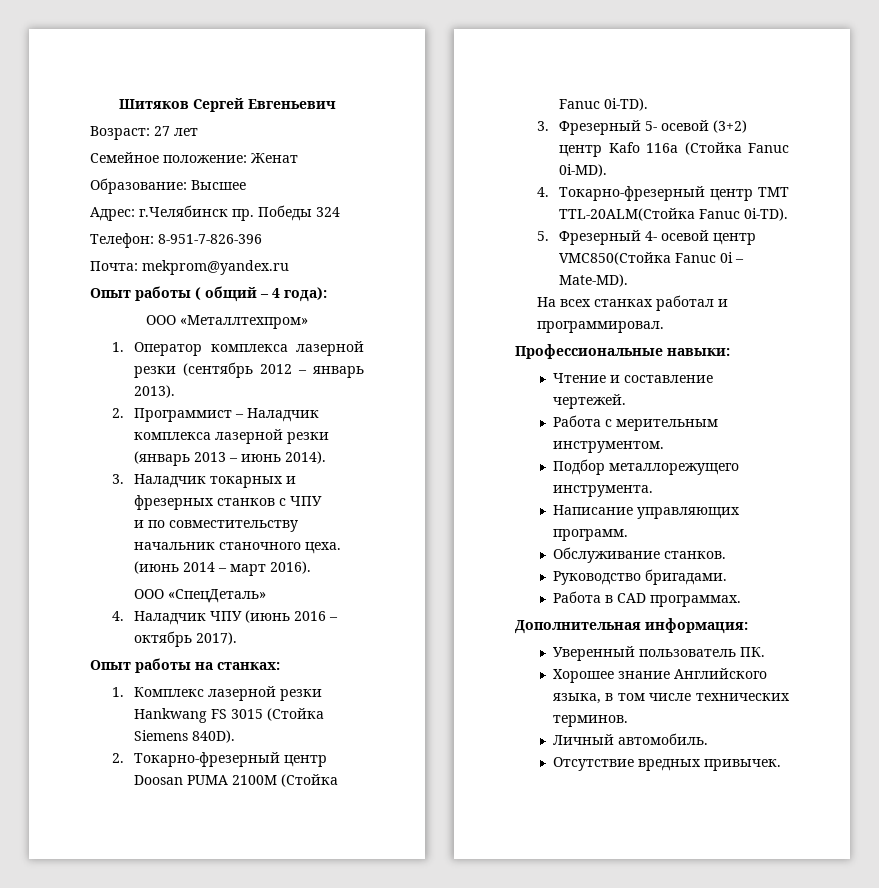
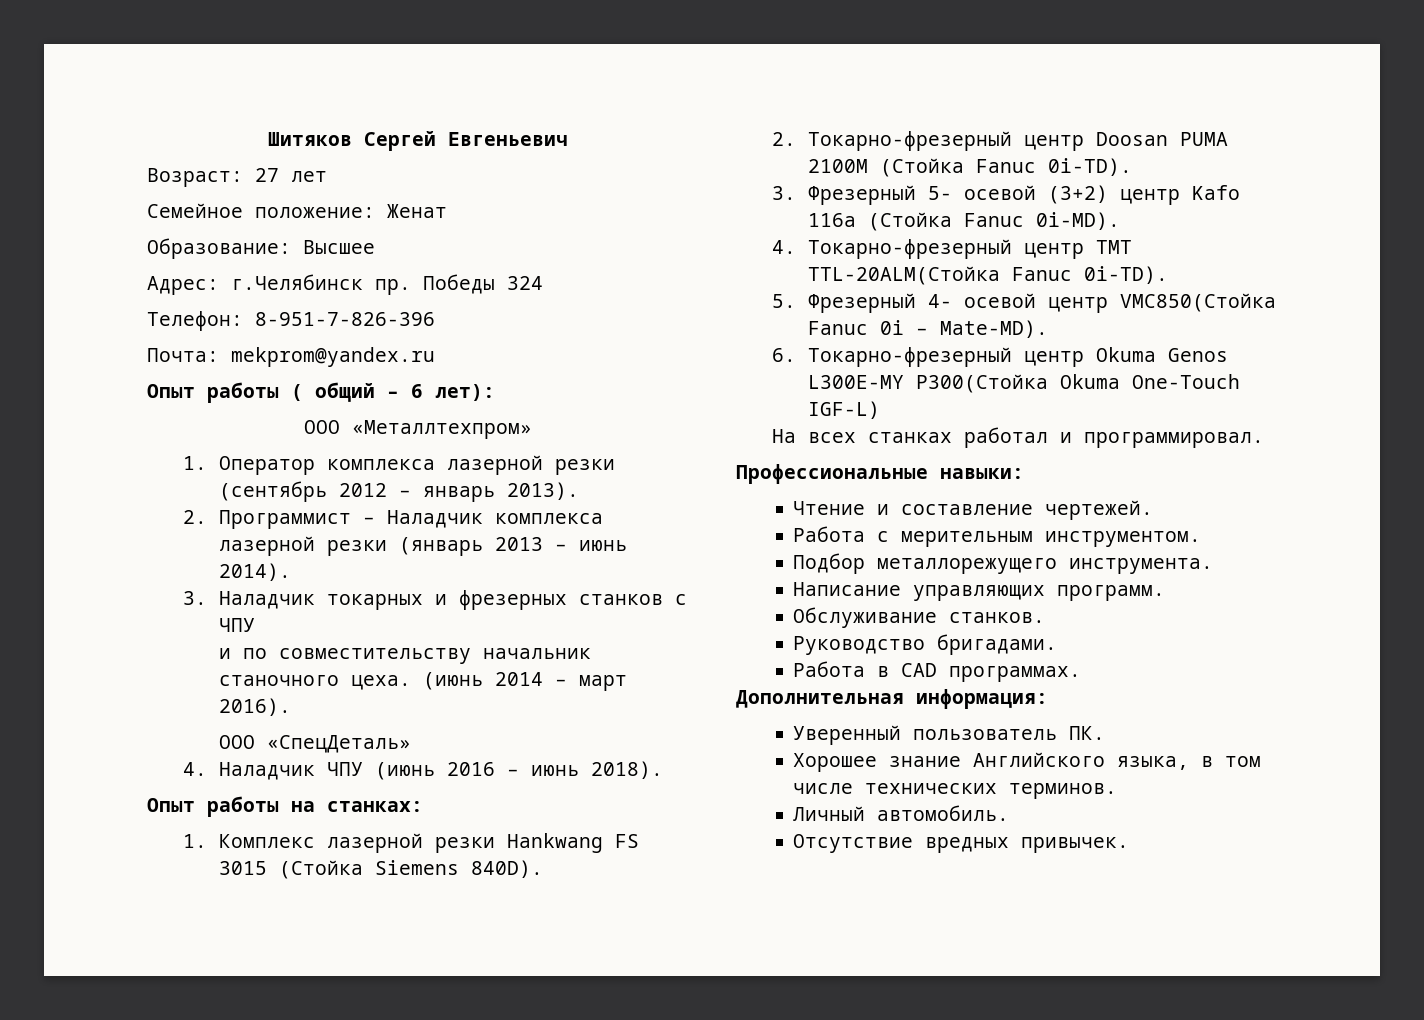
- Опыт работы ( общий – 4 года):
+ Опыт работы ( общий – 6 лет):
- 4. Наладчик ЧПУ (июнь 2016 – октябрь 2017).
+ 4. Наладчик ЧПУ (июнь 2016 – июнь 2018).
+ 6. Токарно-фрезерный центр Okuma Genos L300E-MY P300(Стойка Okuma One-Touch IGF-L)

